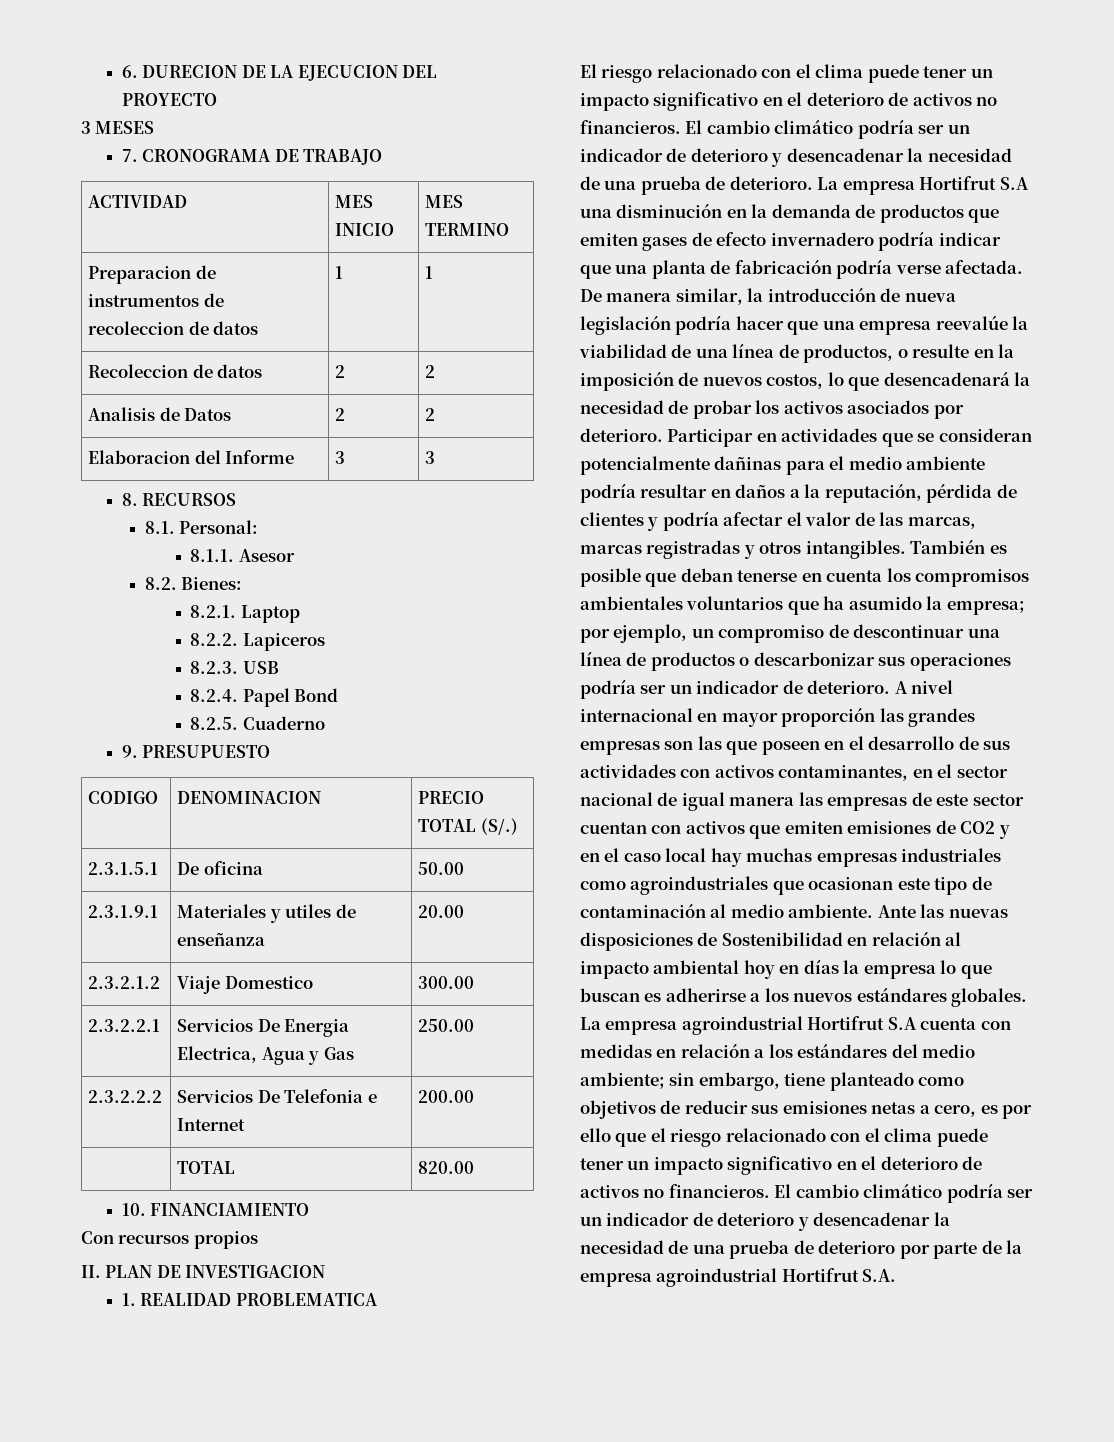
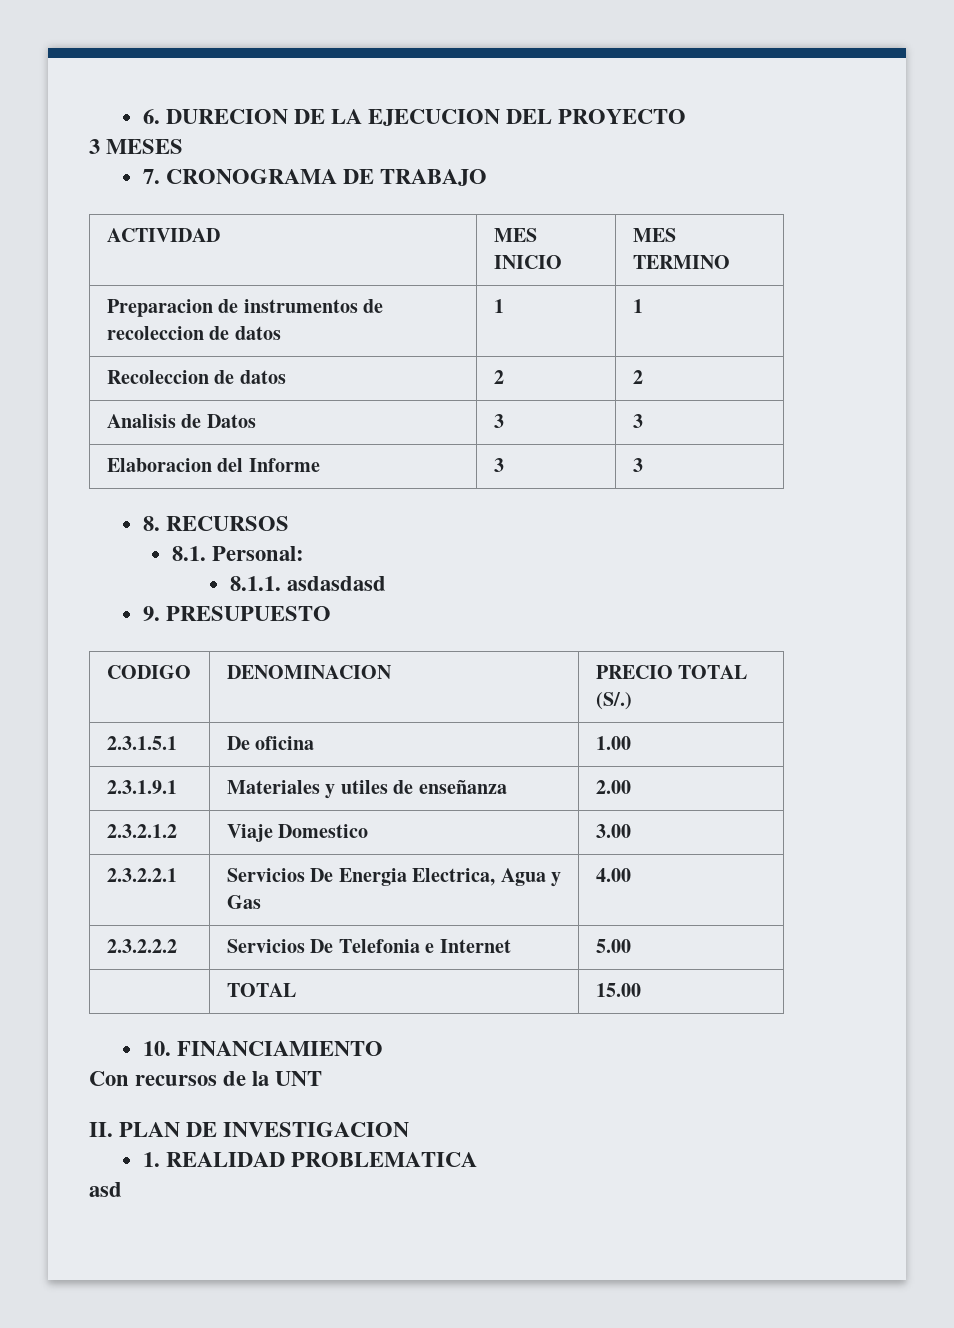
- Analisis de Datos | 2 | 2
+ Analisis de Datos | 3 | 3
- 8.1.1. Asesor
- 8.2. Bienes:
- 8.2.1. Laptop
- 8.2.2. Lapiceros
- 8.2.3. USB
- 8.2.4. Papel Bond
- 8.2.5. Cuaderno
+ 8.1.1. asdasdasd
- 2.3.1.5.1 | De oficina | 50.00
+ 2.3.1.5.1 | De oficina | 1.00
- 2.3.1.9.1 | Materiales y utiles de enseñanza | 20.00
+ 2.3.1.9.1 | Materiales y utiles de enseñanza | 2.00
- 2.3.2.1.2 | Viaje Domestico | 300.00
+ 2.3.2.1.2 | Viaje Domestico | 3.00
- 2.3.2.2.1 | Servicios De Energia Electrica, Agua y Gas | 250.00
+ 2.3.2.2.1 | Servicios De Energia Electrica, Agua y Gas | 4.00
- 2.3.2.2.2 | Servicios De Telefonia e Internet | 200.00
+ 2.3.2.2.2 | Servicios De Telefonia e Internet | 5.00
- | TOTAL | 820.00
+ | TOTAL | 15.00
- Con recursos propios
+ Con recursos de la UNT
- El riesgo relacionado con el clima puede tener un impacto significativo en el deterioro de activos no financieros. El cambio climático podría ser un indicador de deterioro y desencadenar la necesidad de una prueba de deterioro. La empresa Hortifrut S.A una disminución en la demanda de productos que emiten gases de efecto invernadero podría indicar que una planta de fabricación podría verse afectada. De manera similar, la introducción de nueva legislación podría hacer que una empresa reevalúe la viabilidad de una línea de productos, o resulte en la imposición de nuevos costos, lo que desencadenará la necesidad de probar los activos asociados por deterioro. Participar en actividades que se consideran potencialmente dañinas para el medio ambiente podría resultar en daños a la reputación, pérdida de clientes y podría afectar el valor de las marcas, marcas registradas y otros intangibles. También es posible que deban tenerse en cuenta los compromisos ambientales voluntarios que ha asumido la empresa; por ejemplo, un compromiso de descontinuar una línea de productos o descarbonizar sus operaciones podría ser un indicador de deterioro. A nivel internacional en mayor proporción las grandes empresas son las que poseen en el desarrollo de sus actividades con activos contaminantes, en el sector nacional de igual manera las empresas de este sector cuentan con activos que emiten emisiones de CO2 y en el caso local hay muchas empresas industriales como agroindustriales que ocasionan este tipo de contaminación al medio ambiente. Ante las nuevas disposiciones de Sostenibilidad en relación al impacto ambiental hoy en días la empresa lo que buscan es adherirse a los nuevos estándares globales. La empresa agroindustrial Hortifrut S.A cuenta con medidas en relación a los estándares del medio ambiente; sin embargo, tiene planteado como objetivos de reducir sus emisiones netas a cero, es por ello que el riesgo relacionado con el clima puede tener un impacto significativo en el deterioro de activos no financieros. El cambio climático podría ser un indicador de deterioro y desencadenar la necesidad de una prueba de deterioro por parte de la empresa agroindustrial Hortifrut S.A.
+ asd

